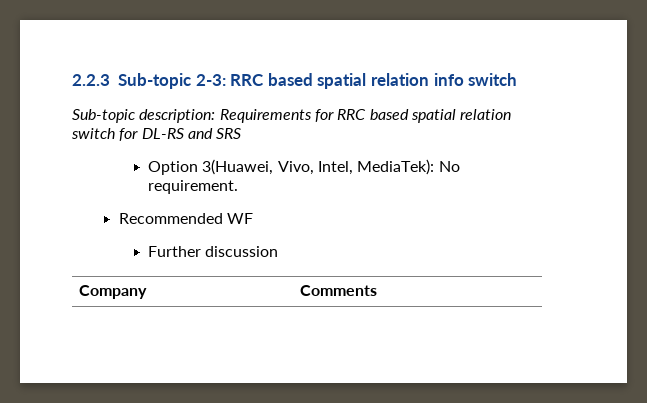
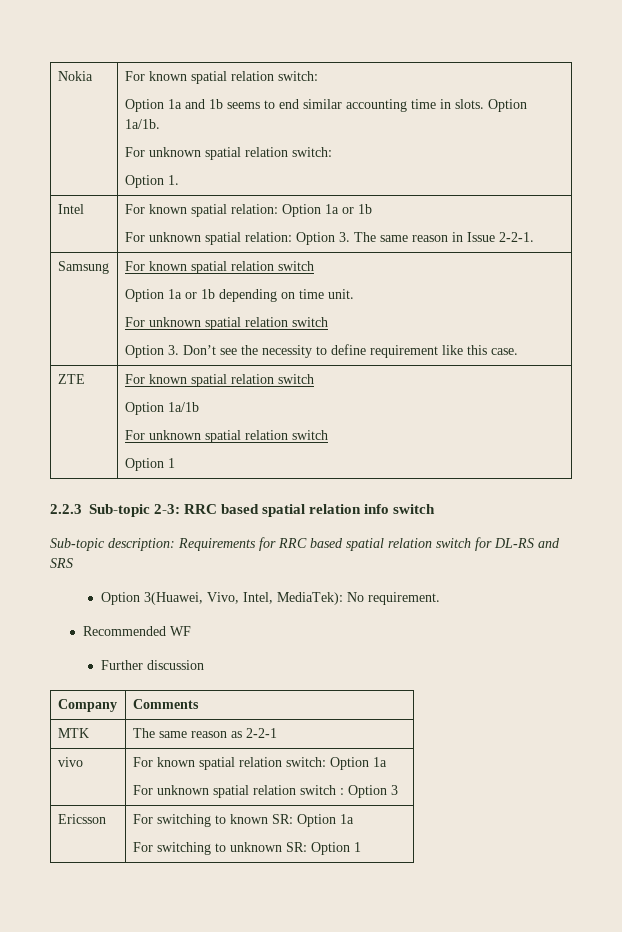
+ Nokia | For known spatial relation switch:
+ Option 1a and 1b seems to end similar accounting time in slots. Option 1a/1b.
+ For unknown spatial relation switch:
+ Option 1.
+ Intel | For known spatial relation: Option 1a or 1b
+ For unknown spatial relation: Option 3. The same reason in Issue 2-2-1.
+ Samsung | For known spatial relation switch
+ Option 1a or 1b depending on time unit.
+ For unknown spatial relation switch
+ Option 3. Don’t see the necessity to define requirement like this case.
+ ZTE | For known spatial relation switch
+ Option 1a/1b
+ For unknown spatial relation switch
+ Option 1
+ MTK | The same reason as 2-2-1
+ vivo | For known spatial relation switch: Option 1a
+ For unknown spatial relation switch : Option 3
+ Ericsson | For switching to known SR: Option 1a
+ For switching to unknown SR: Option 1

